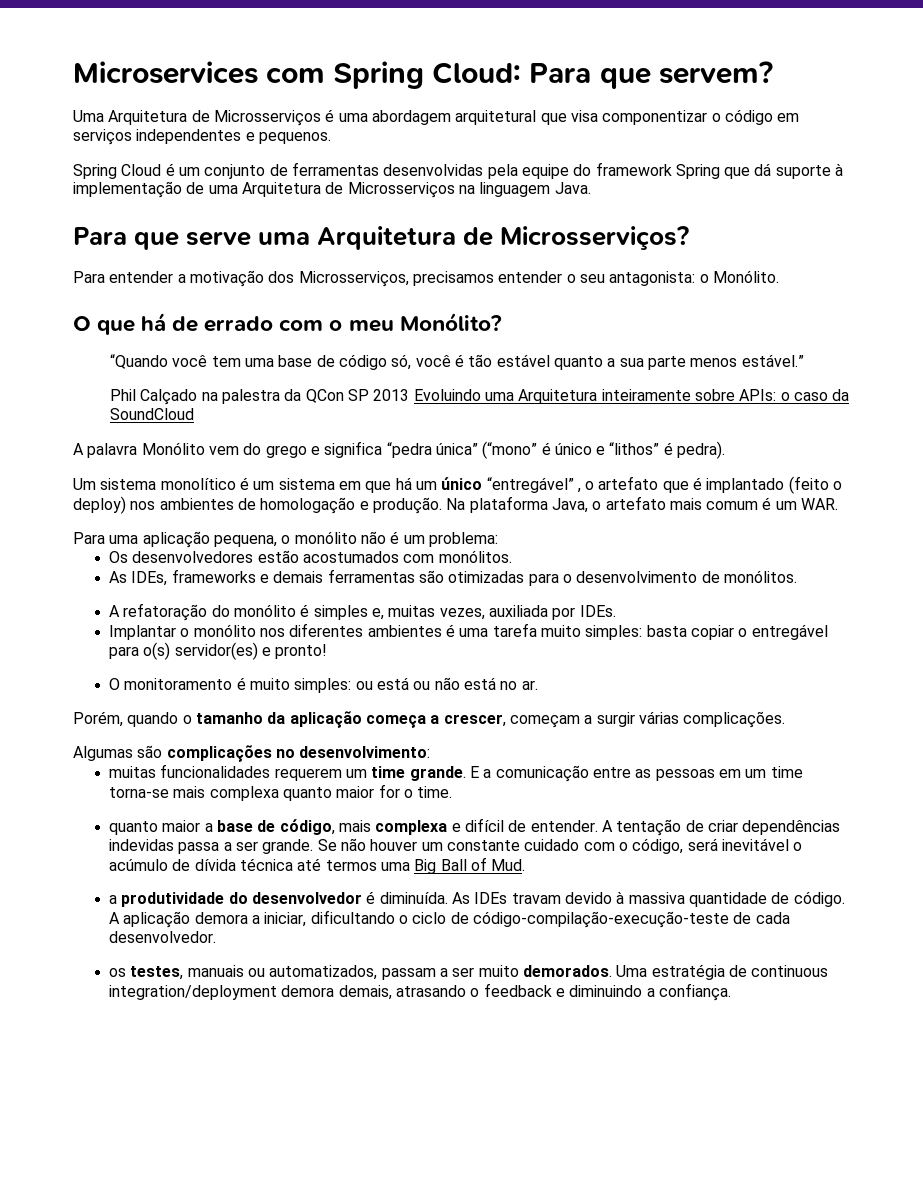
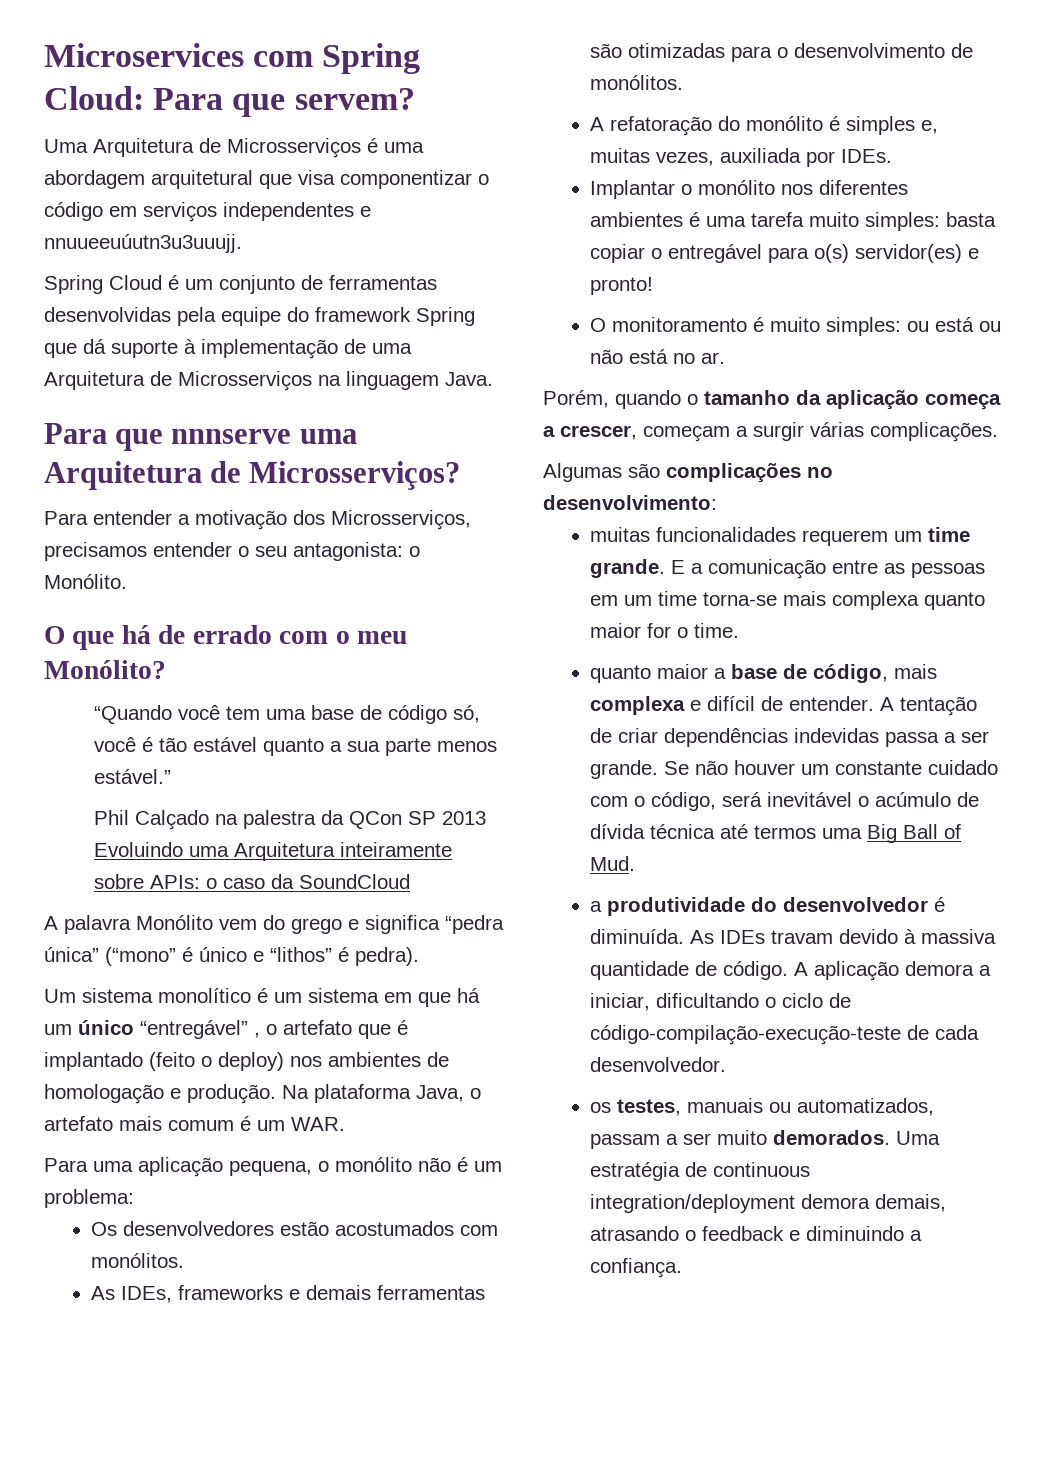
- Uma Arquitetura de Microsserviços é uma abordagem arquitetural que visa componentizar o código em serviços independentes e pequenos.
+ Uma Arquitetura de Microsserviços é uma abordagem arquitetural que visa componentizar o código em serviços independentes e nnuueeuúutn3u3uuujj.
- Para que serve uma Arquitetura de Microsserviços?
+ Para que nnnserve uma Arquitetura de Microsserviços?

